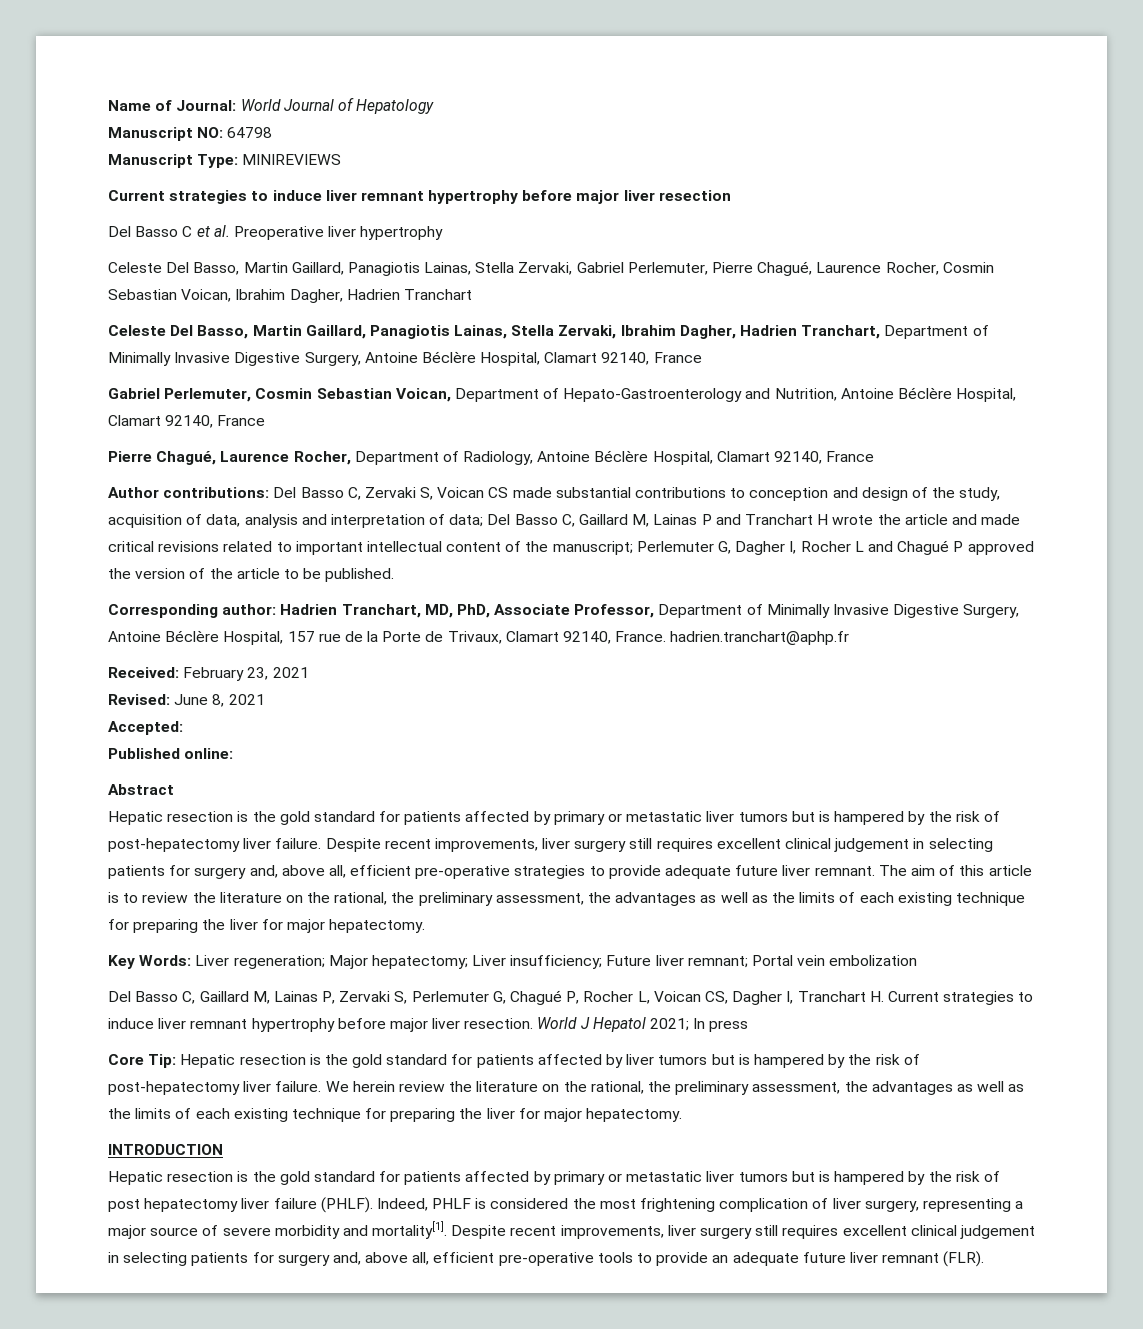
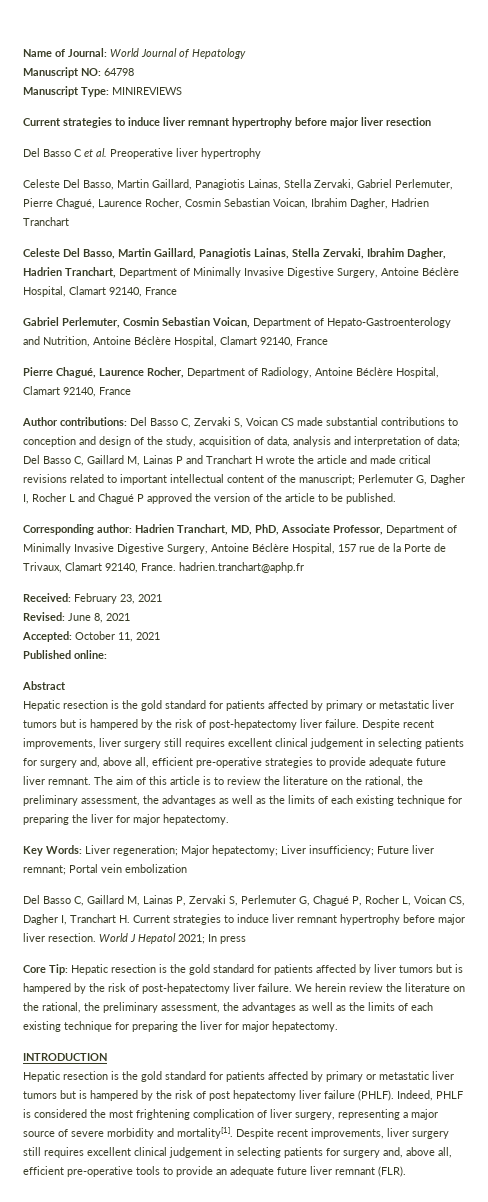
- Accepted:
+ Accepted: October 11, 2021

